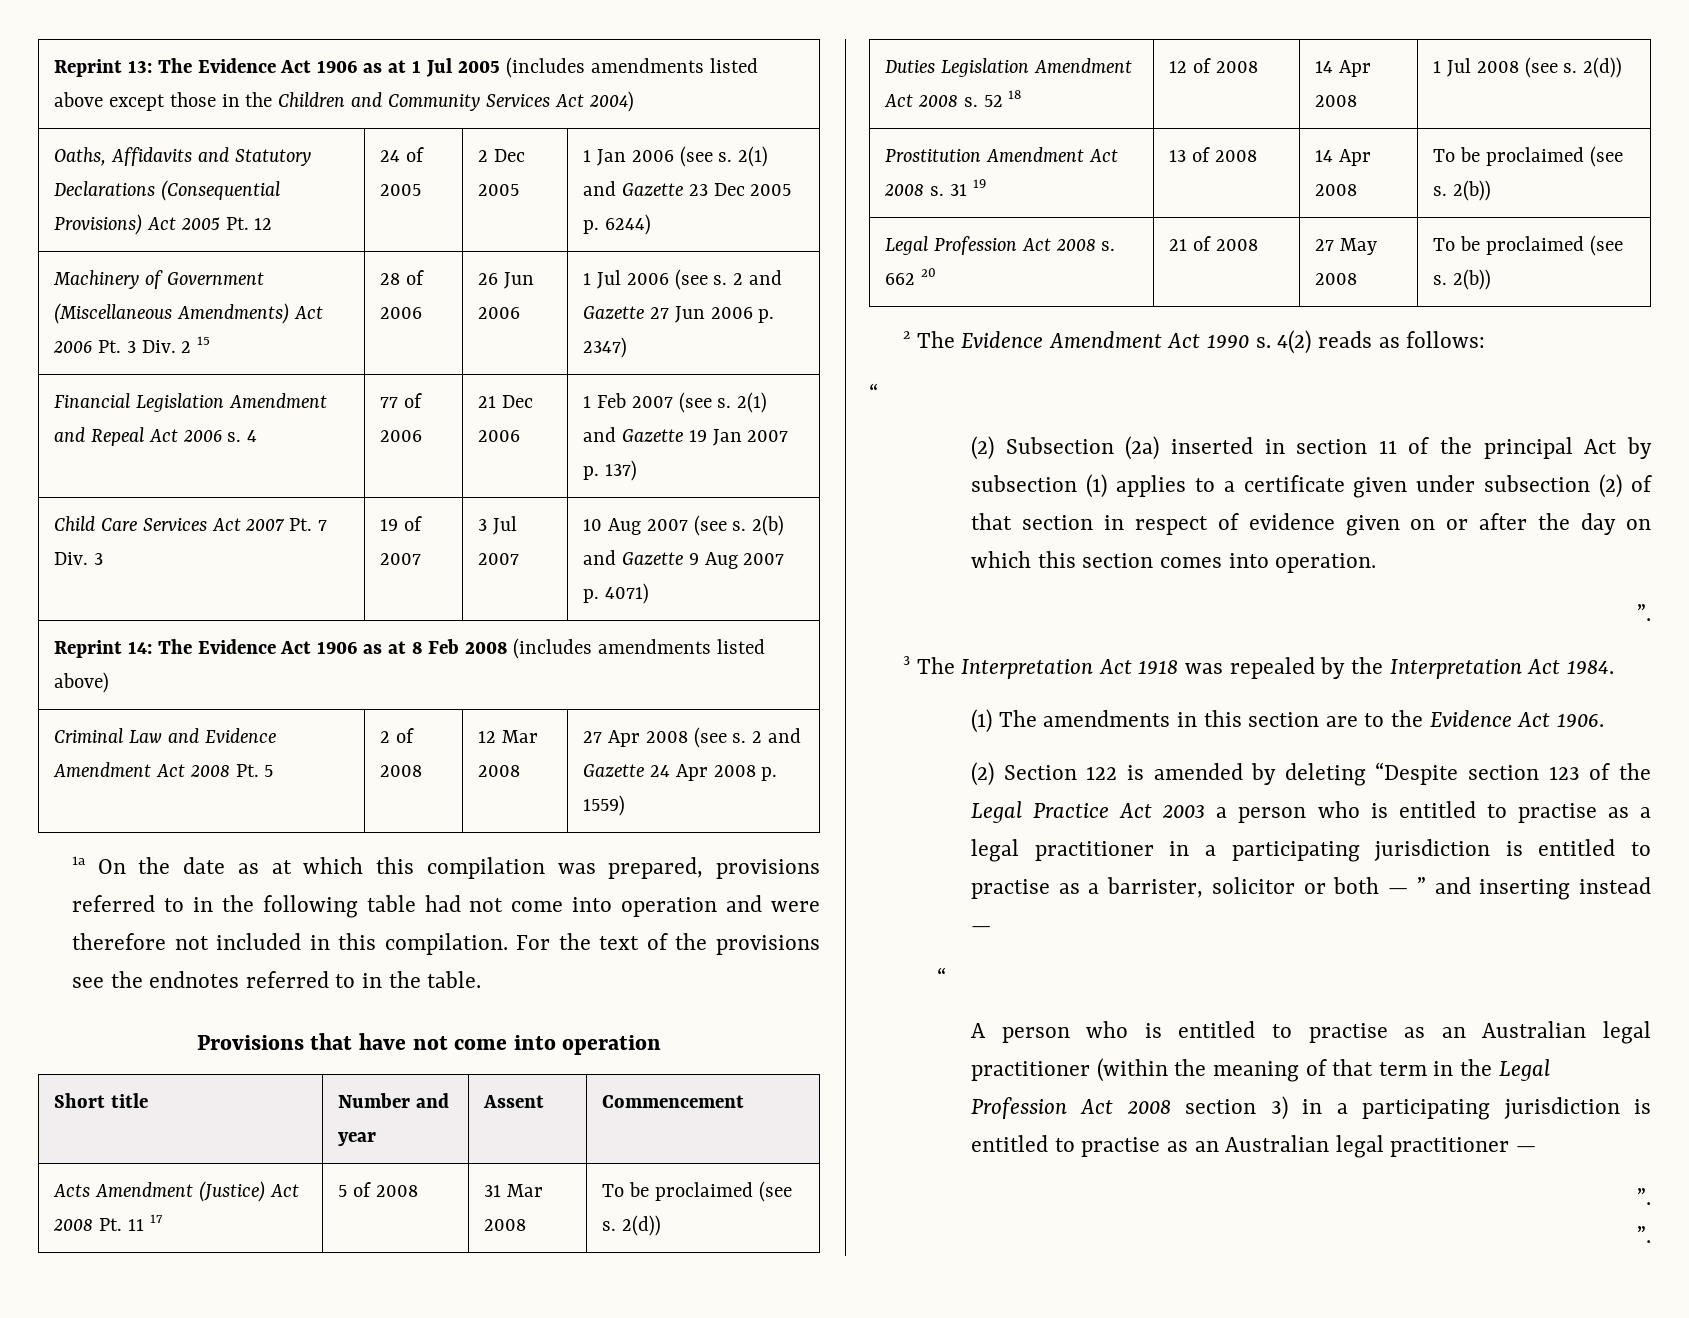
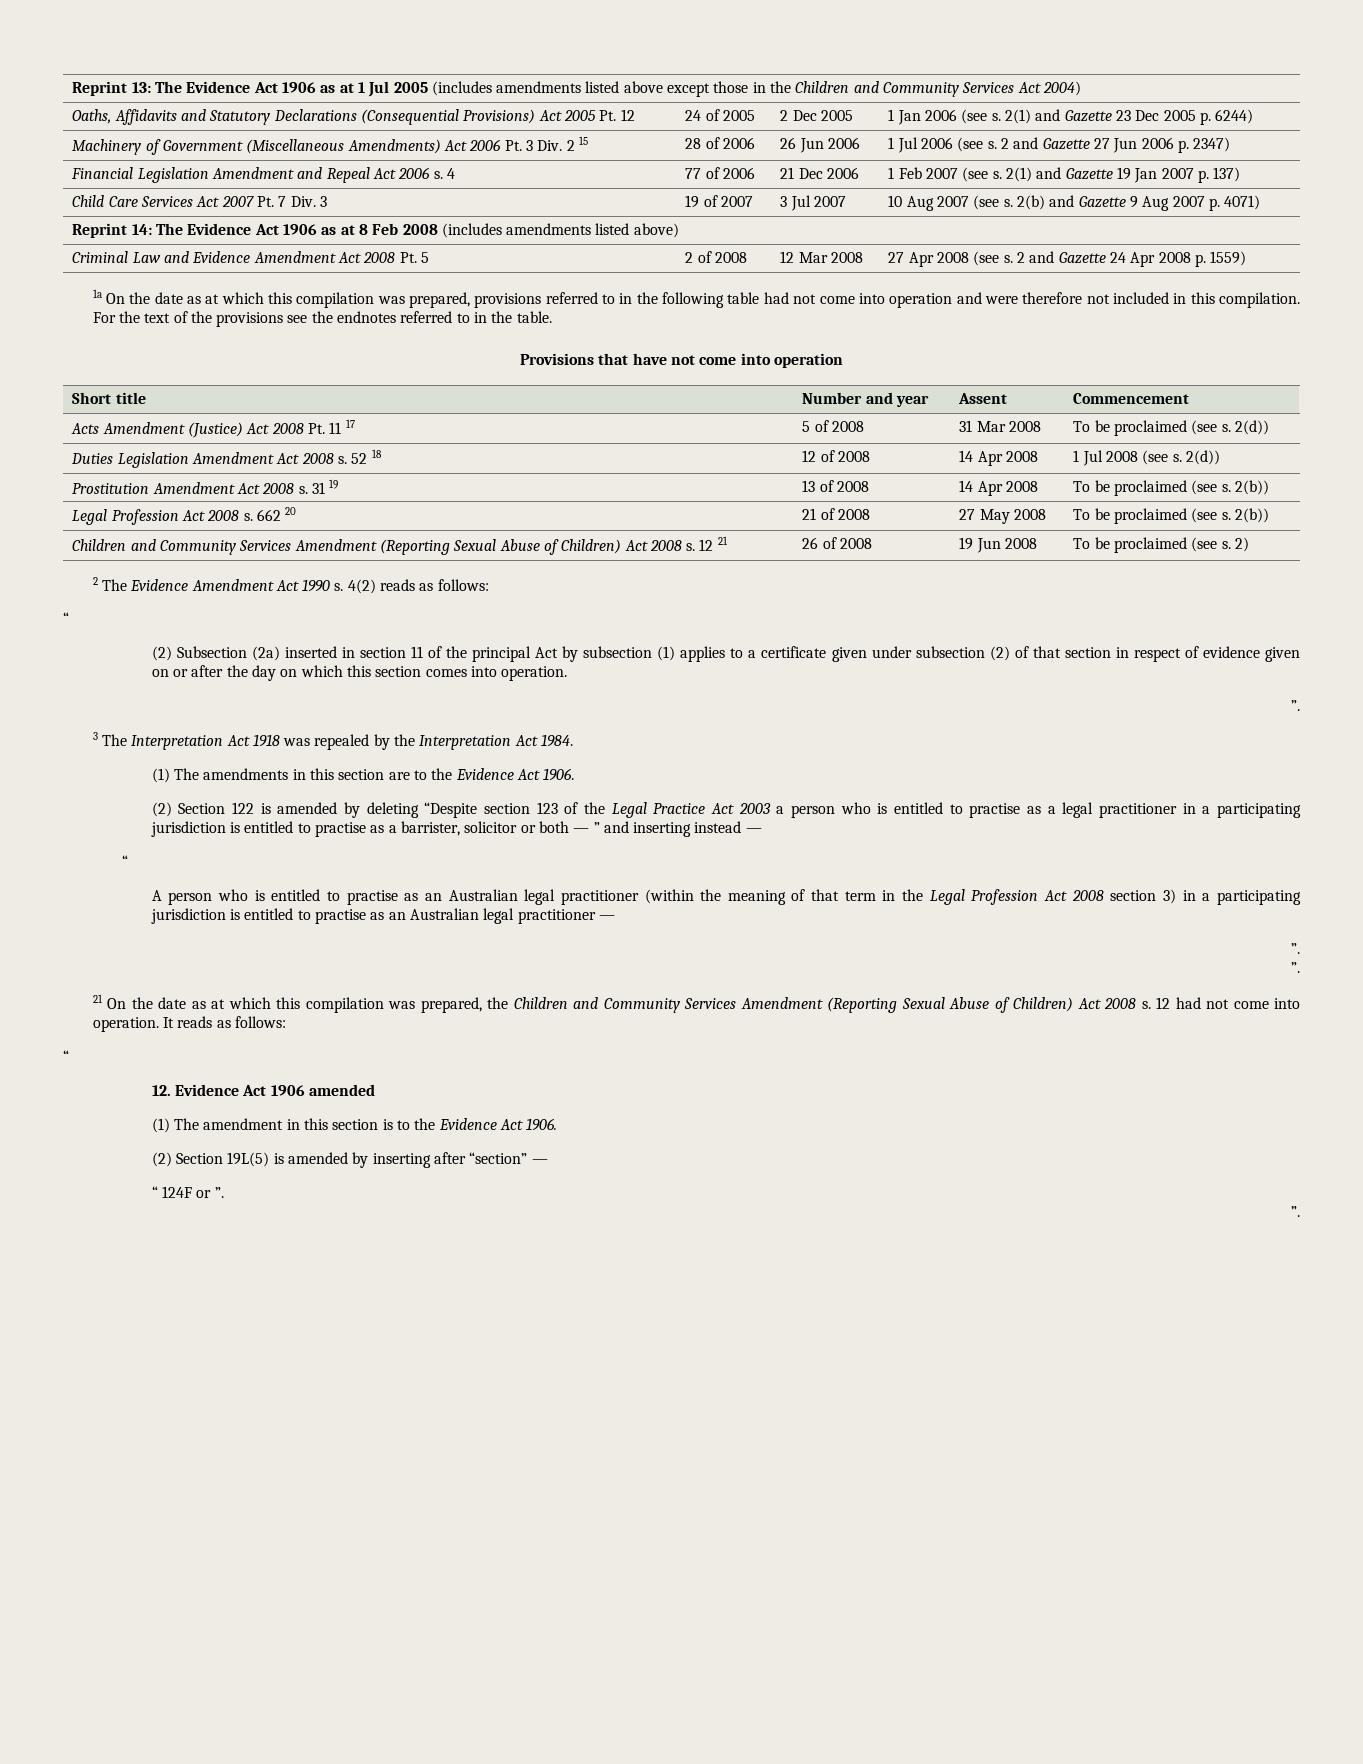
+ Children and Community Services Amendment (Reporting Sexual Abuse of Children) Act 2008 s. 12 21 | 26 of 2008 | 19 Jun 2008 | To be proclaimed (see s. 2)
+ 21 On the date as at which this compilation was prepared, the Children and Community Services Amendment (Reporting Sexual Abuse of Children) Act 2008 s. 12 had not come into operation. It reads as follows:
+ “
+ 12. Evidence Act 1906 amended
+ (1) The amendment in this section is to the Evidence Act 1906.
+ (2) Section 19L(5) is amended by inserting after “section” —
+ “ 124F or ”.
+ ”.

